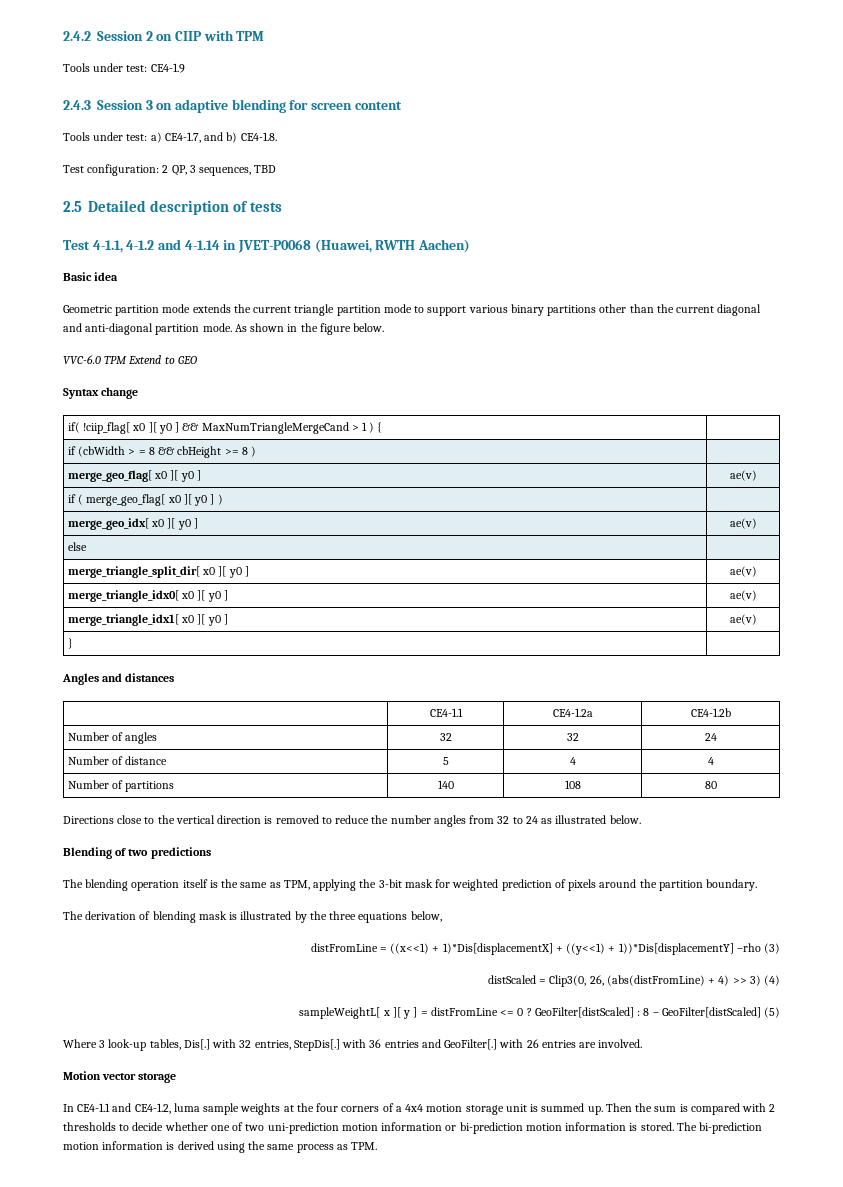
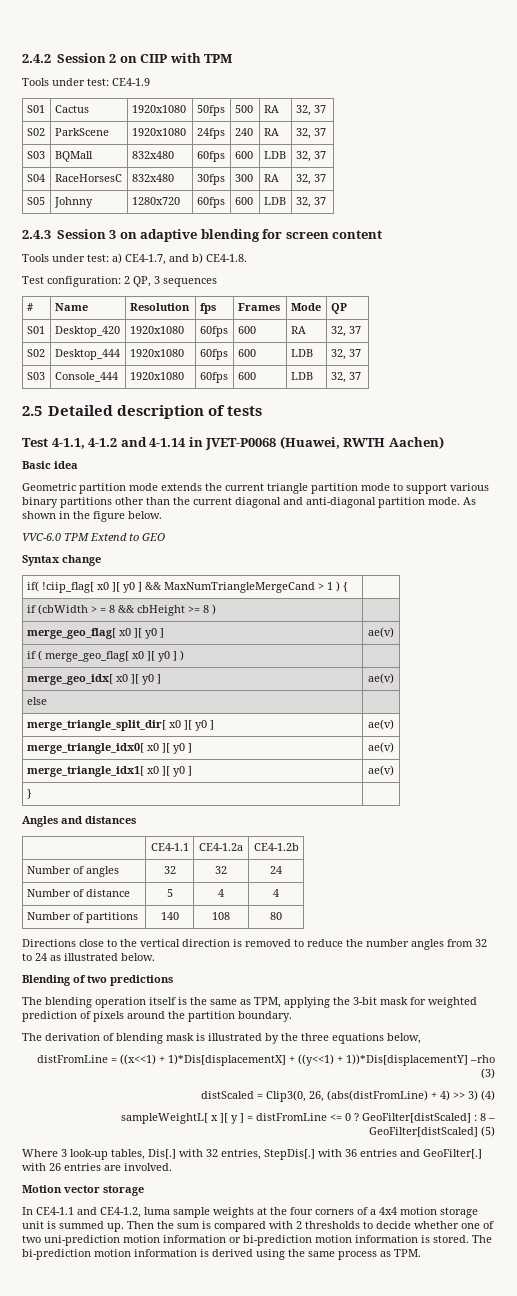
+ S01 | Cactus | 1920x1080 | 50fps | 500 | RA | 32, 37
+ S02 | ParkScene | 1920x1080 | 24fps | 240 | RA | 32, 37
+ S03 | BQMall | 832x480 | 60fps | 600 | LDB | 32, 37
+ S04 | RaceHorsesC | 832x480 | 30fps | 300 | RA | 32, 37
+ S05 | Johnny | 1280x720 | 60fps | 600 | LDB | 32, 37
- Test configuration: 2 QP, 3 sequences, TBD
+ Test configuration: 2 QP, 3 sequences
+ # | Name | Resolution | fps | Frames | Mode | QP
+ S01 | Desktop_420 | 1920x1080 | 60fps | 600 | RA | 32, 37
+ S02 | Desktop_444 | 1920x1080 | 60fps | 600 | LDB | 32, 37
+ S03 | Console_444 | 1920x1080 | 60fps | 600 | LDB | 32, 37

